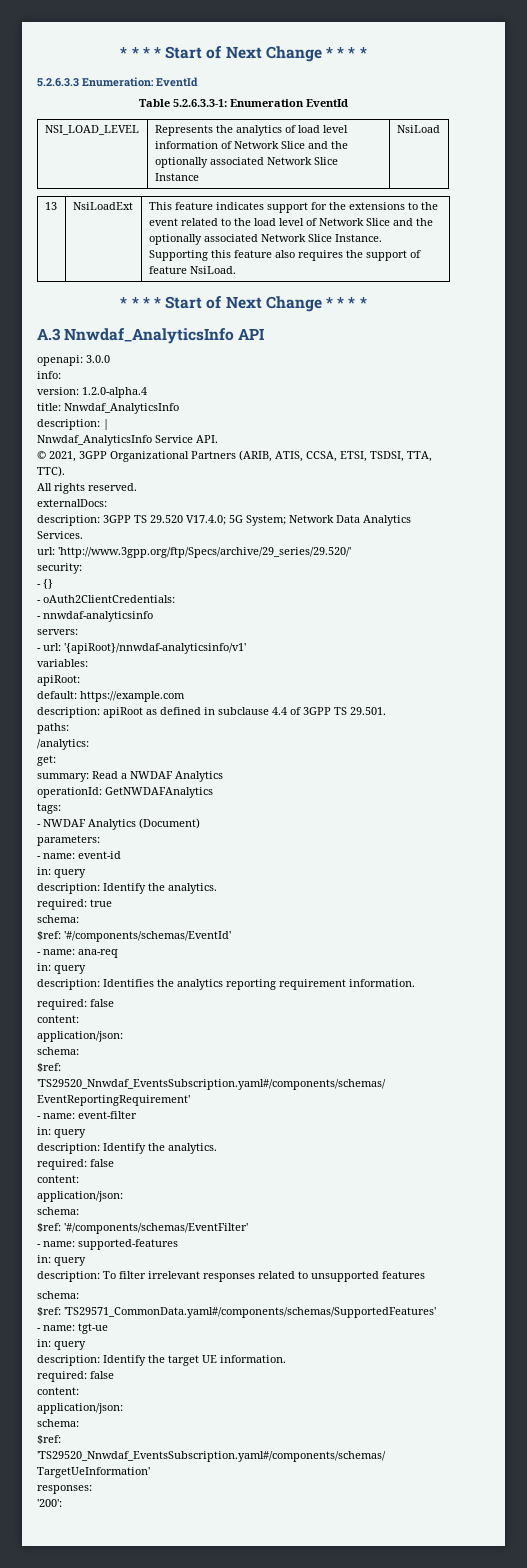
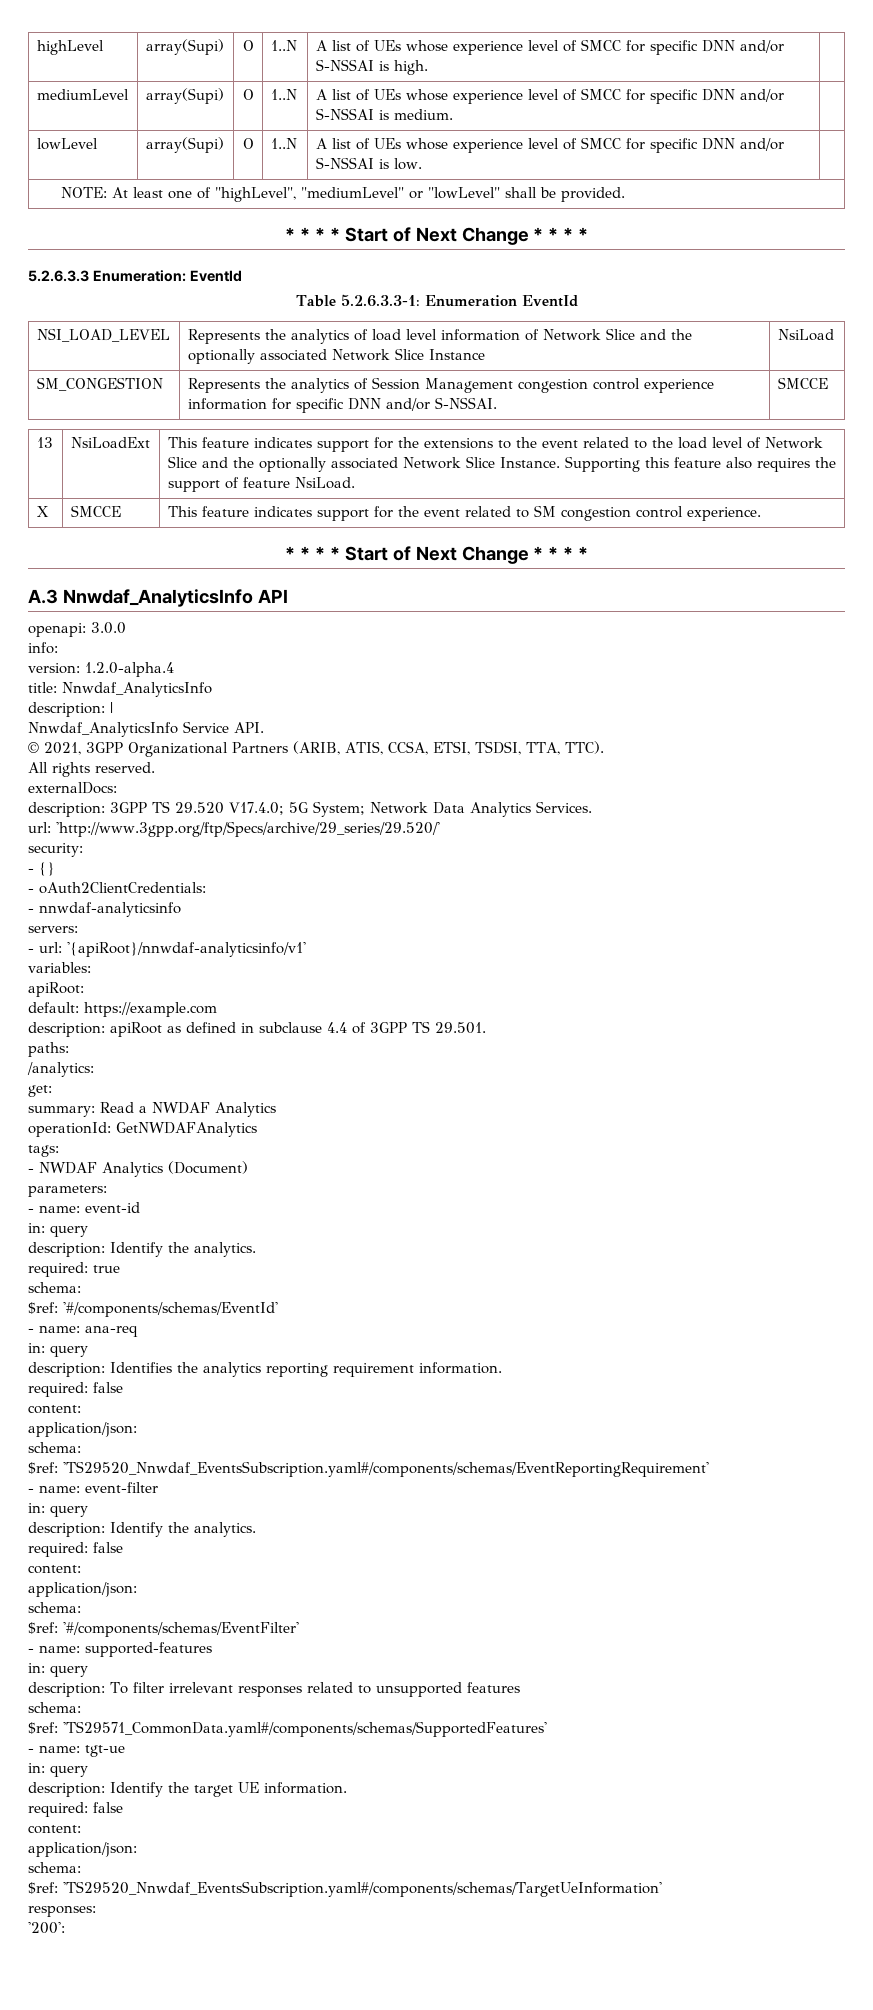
+ highLevel | array(Supi) | O | 1..N | A list of UEs whose experience level of SMCC for specific DNN and/or S-NSSAI is high. |
+ mediumLevel | array(Supi) | O | 1..N | A list of UEs whose experience level of SMCC for specific DNN and/or S-NSSAI is medium. |
+ lowLevel | array(Supi) | O | 1..N | A list of UEs whose experience level of SMCC for specific DNN and/or S-NSSAI is low. |
+ NOTE: At least one of "highLevel", "mediumLevel" or "lowLevel" shall be provided.
+ SM_CONGESTION | Represents the analytics of Session Management congestion control experience information for specific DNN and/or S-NSSAI. | SMCCE
+ X | SMCCE | This feature indicates support for the event related to SM congestion control experience.

